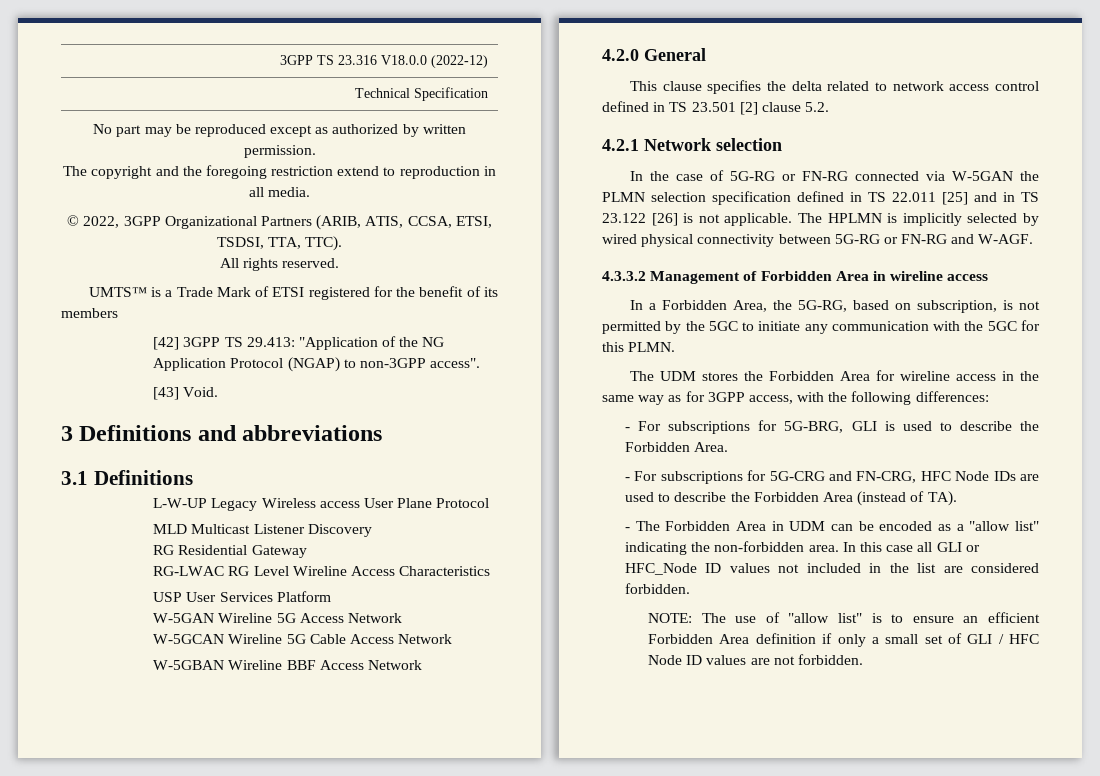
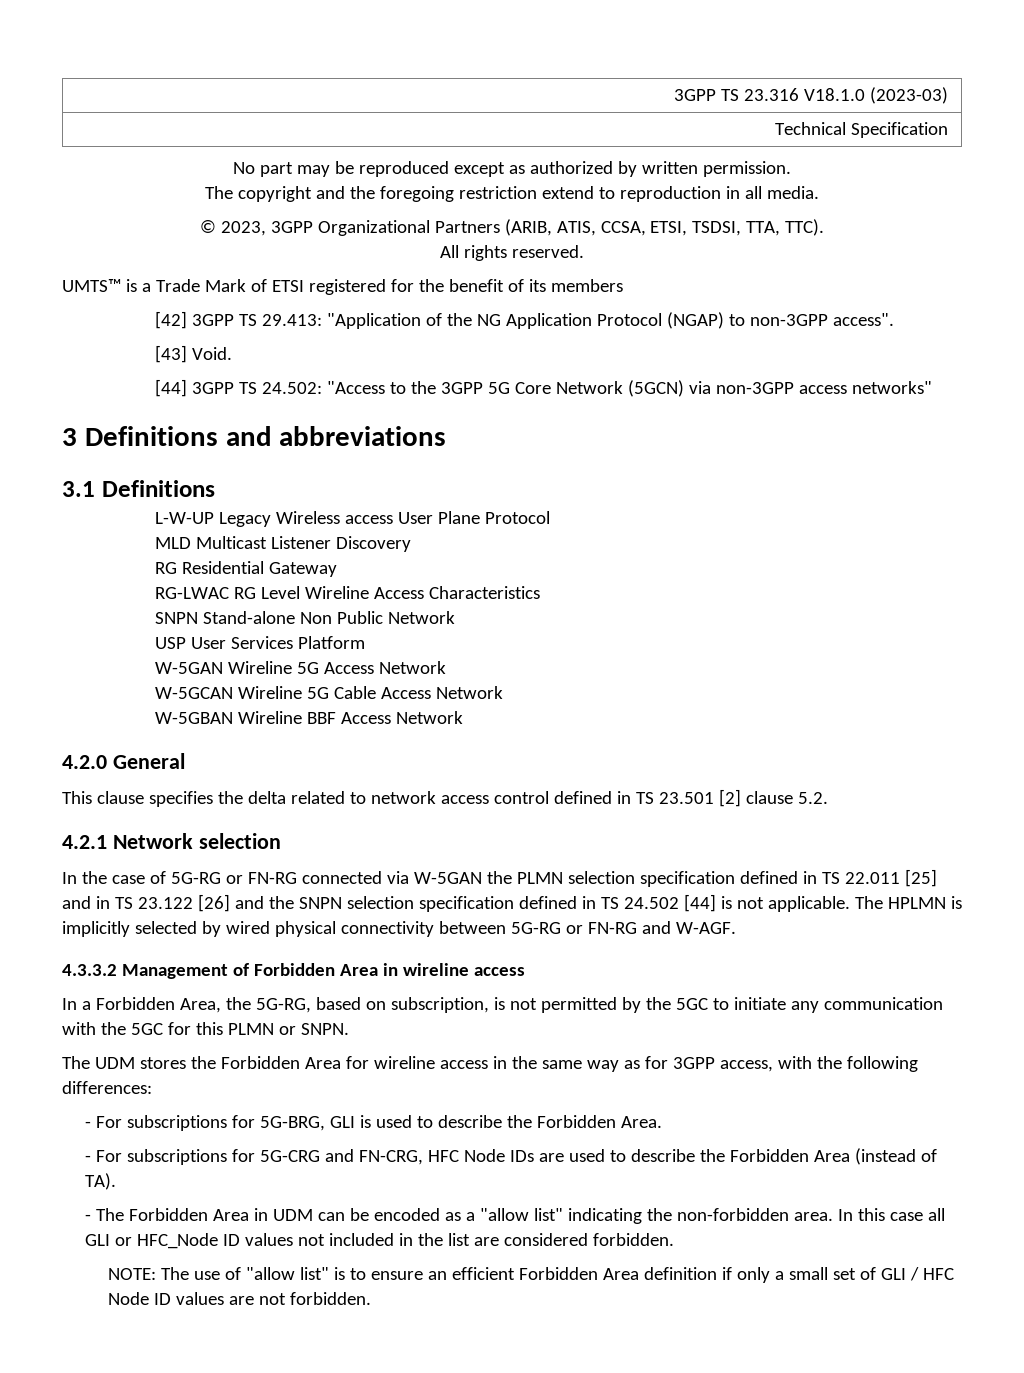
- 3GPP TS 23.316 V18.0.0 (2022-12)
+ 3GPP TS 23.316 V18.1.0 (2023-03)
- © 2022, 3GPP Organizational Partners (ARIB, ATIS, CCSA, ETSI, TSDSI, TTA, TTC).
+ © 2023, 3GPP Organizational Partners (ARIB, ATIS, CCSA, ETSI, TSDSI, TTA, TTC).
+ [44] 3GPP TS 24.502: "Access to the 3GPP 5G Core Network (5GCN) via non-3GPP access networks"
+ SNPN Stand-alone Non Public Network
- In the case of 5G-RG or FN-RG connected via W-5GAN the PLMN selection specification defined in TS 22.011 [25] and in TS 23.122 [26] is not applicable.
+ In the case of 5G-RG or FN-RG connected via W-5GAN the PLMN selection specification defined in TS 22.011 [25] and in TS 23.122 [26] and the SNPN selection specification defined in TS 24.502 [44] is not applicable.
- In a Forbidden Area, the 5G-RG, based on subscription, is not permitted by the 5GC to initiate any communication with the 5GC for this PLMN.
+ In a Forbidden Area, the 5G-RG, based on subscription, is not permitted by the 5GC to initiate any communication with the 5GC for this PLMN or SNPN.

